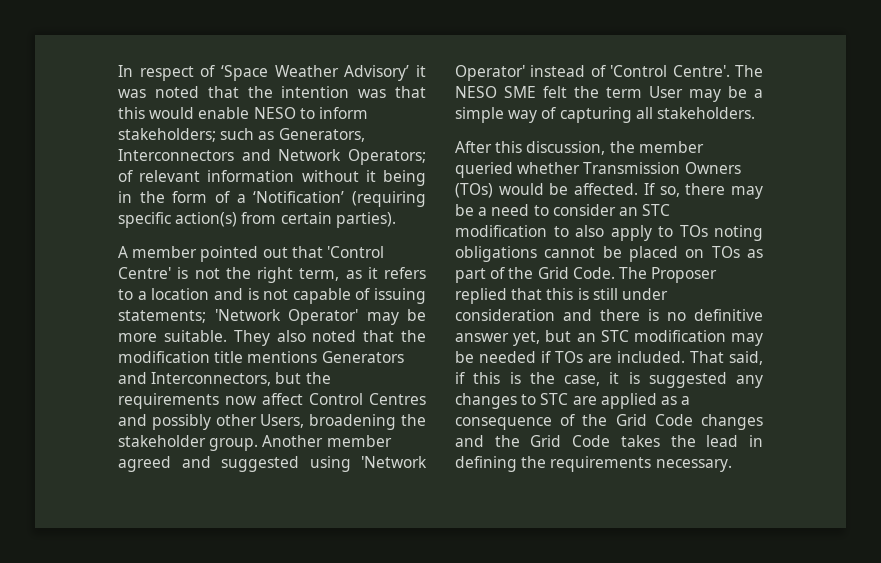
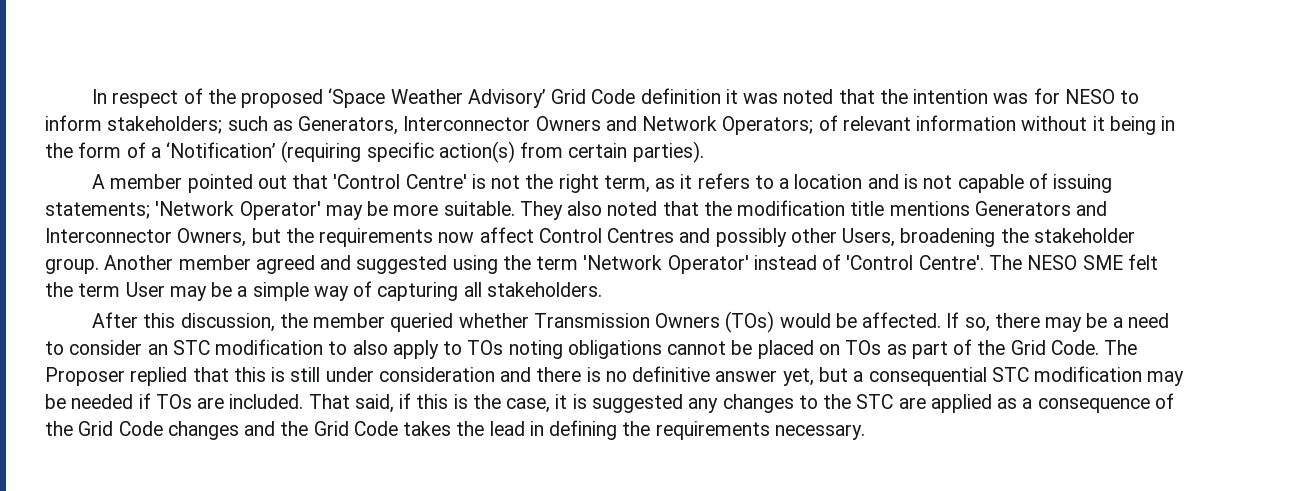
- In respect of ‘Space Weather Advisory’ it was noted that the intention was that this would enable NESO to inform stakeholders; such as Generators, Interconnectors and Network Operators; of relevant information without it being in the form of a ‘Notification’ (requiring specific action(s) from certain parties).
+ In respect of the proposed ‘Space Weather Advisory’ Grid Code definition it was noted that the intention was for NESO to inform stakeholders; such as Generators, Interconnector Owners and Network Operators; of relevant information without it being in the form of a ‘Notification’ (requiring specific action(s) from certain parties).
- They also noted that the modification title mentions Generators and Interconnectors, but the requirements now affect Control Centres and possibly other Users, broadening the stakeholder group.
+ They also noted that the modification title mentions Generators and Interconnector Owners, but the requirements now affect Control Centres and possibly other Users, broadening the stakeholder group.
- Another member agreed and suggested using 'Network Operator' instead of 'Control Centre'.
+ Another member agreed and suggested using the term 'Network Operator' instead of 'Control Centre'.
- The Proposer replied that this is still under consideration and there is no definitive answer yet, but an STC modification may be needed if TOs are included.
+ The Proposer replied that this is still under consideration and there is no definitive answer yet, but a consequential STC modification may be needed if TOs are included.
- That said, if this is the case, it is suggested any changes to STC are applied as a consequence of the Grid Code changes and the Grid Code takes the lead in defining the requirements necessary.
+ That said, if this is the case, it is suggested any changes to the STC are applied as a consequence of the Grid Code changes and the Grid Code takes the lead in defining the requirements necessary.

